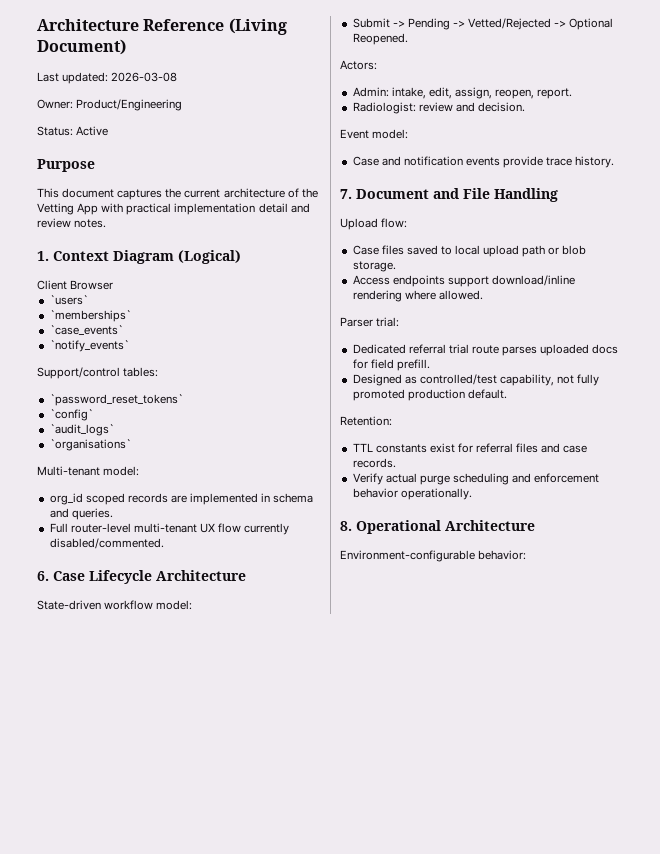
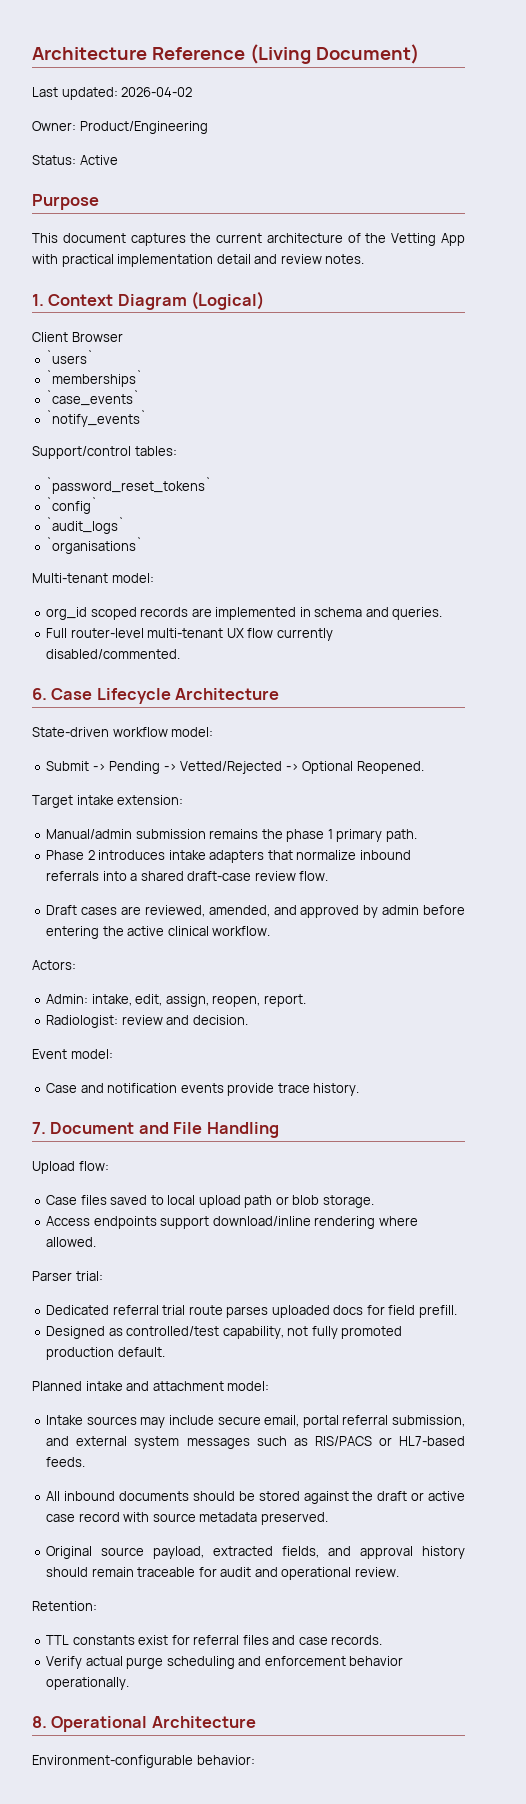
- Last updated: 2026-03-08
+ Last updated: 2026-04-02
+ Target intake extension:
+ Manual/admin submission remains the phase 1 primary path.
+ Phase 2 introduces intake adapters that normalize inbound referrals into a shared draft-case review flow.
+ Draft cases are reviewed, amended, and approved by admin before entering the active clinical workflow.
+ Planned intake and attachment model:
+ Intake sources may include secure email, portal referral submission, and external system messages such as RIS/PACS or HL7-based feeds.
+ All inbound documents should be stored against the draft or active case record with source metadata preserved.
+ Original source payload, extracted fields, and approval history should remain traceable for audit and operational review.

